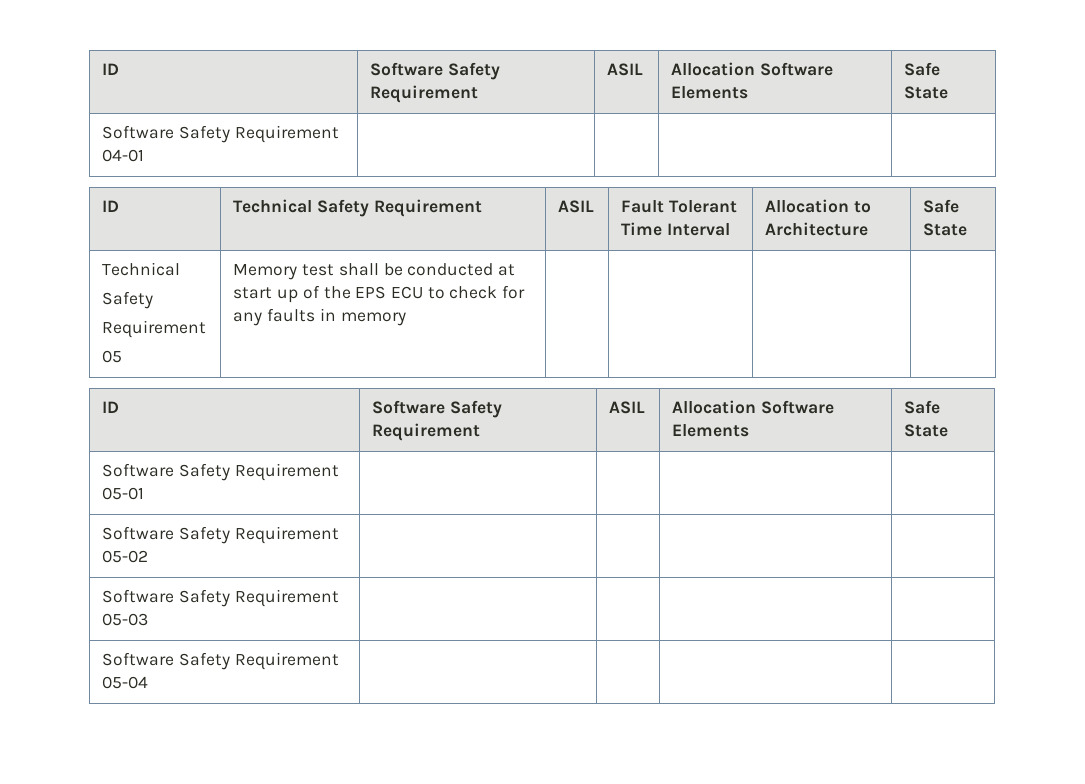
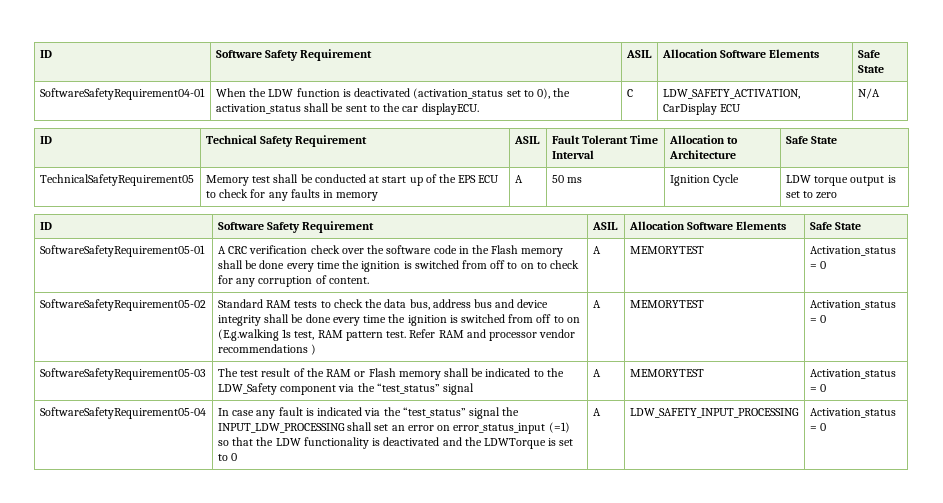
- Software Safety Requirement 04-01 | | | |
+ SoftwareSafetyRequirement04-01 | When the LDW function is deactivated (activation_status set to 0), the activation_status shall be sent to the car displayECU. | C | LDW_SAFETY_ACTIVATION, CarDisplay ECU | N/A
  ID | Technical Safety Requirement | ASIL | Fault Tolerant Time Interval | Allocation to Architecture | Safe State
- Technical
- Safety
- Requirement
- 05 | Memory test shall be conducted at start up of the EPS ECU to check for any faults in memory | | | |
+ TechnicalSafetyRequirement05 | Memory test shall be conducted at start up of the EPS ECU to check for any faults in memory | A | 50 ms | Ignition Cycle | LDW torque output is set to zero
- Software Safety Requirement 05-01 | | | |
- Software Safety Requirement 05-02 | | | |
- Software Safety Requirement 05-03 | | | |
- Software Safety Requirement 05-04 | | | |
+ SoftwareSafetyRequirement05-01 | A CRC verification check over the software code in the Flash memory shall be done every time the ignition is switched from off to on to check for any corruption of content. | A | MEMORYTEST | Activation_status = 0
+ SoftwareSafetyRequirement05-02 | Standard RAM tests to check the data bus, address bus and device integrity shall be done every time the ignition is switched from off to on (E.g.walking 1s test, RAM pattern test. Refer RAM and processor vendor recommendations ) | A | MEMORYTEST | Activation_status = 0
+ SoftwareSafetyRequirement05-03 | The test result of the RAM or Flash memory shall be indicated to the LDW_Safety component via the “test_status” signal | A | MEMORYTEST | Activation_status = 0
+ SoftwareSafetyRequirement05-04 | In case any fault is indicated via the “test_status” signal the INPUT_LDW_PROCESSING shall set an error on error_status_input (=1) so that the LDW functionality is deactivated and the LDWTorque is set to 0 | A | LDW_SAFETY_INPUT_PROCESSING | Activation_status = 0

